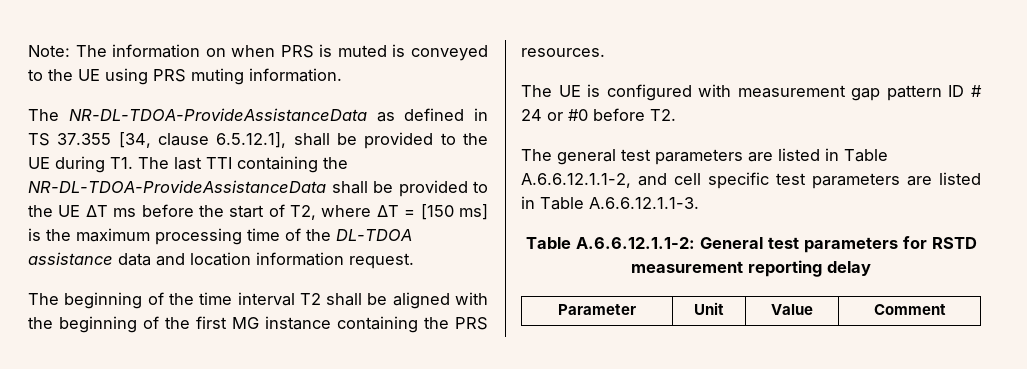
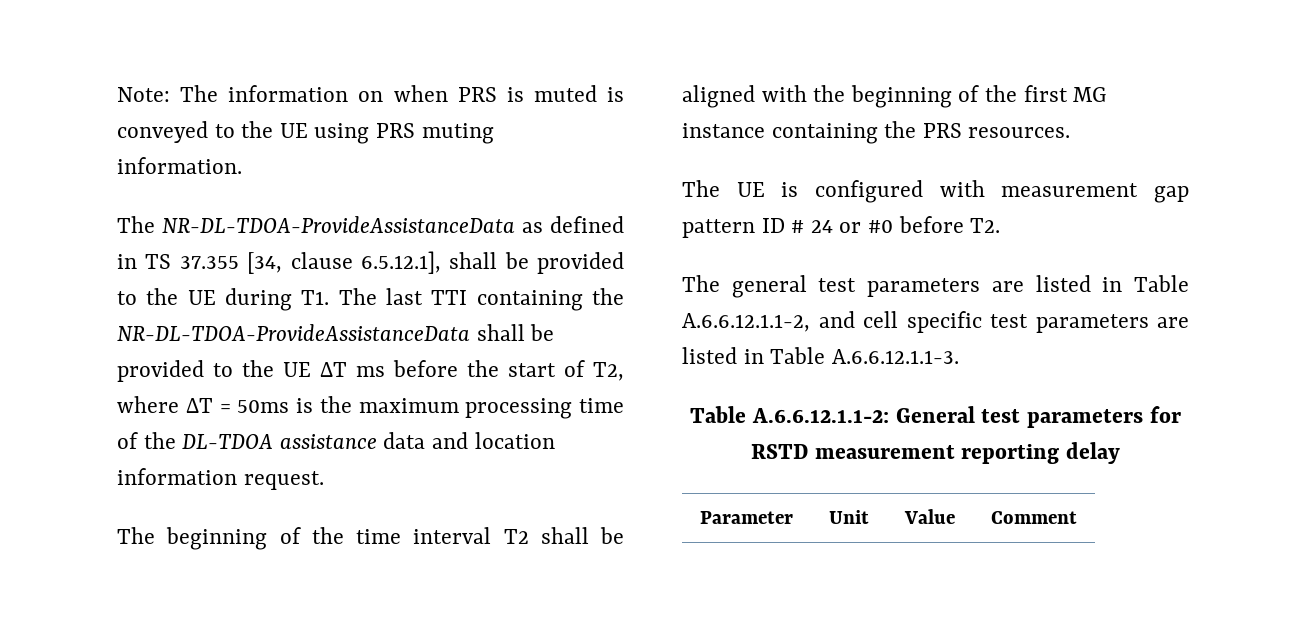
- The NR-DL-TDOA-ProvideAssistanceData as defined in TS 37.355 [34, clause 6.5.12.1], shall be provided to the UE during T1. The last TTI containing the NR-DL-TDOA-ProvideAssistanceData shall be provided to the UE ΔT ms before the start of T2, where ΔT = [150 ms] is the maximum processing time of the DL-TDOA assistance data and location information request.
+ The NR-DL-TDOA-ProvideAssistanceData as defined in TS 37.355 [34, clause 6.5.12.1], shall be provided to the UE during T1. The last TTI containing the NR-DL-TDOA-ProvideAssistanceData shall be provided to the UE ΔT ms before the start of T2, where ΔT = 50ms is the maximum processing time of the DL-TDOA assistance data and location information request.

